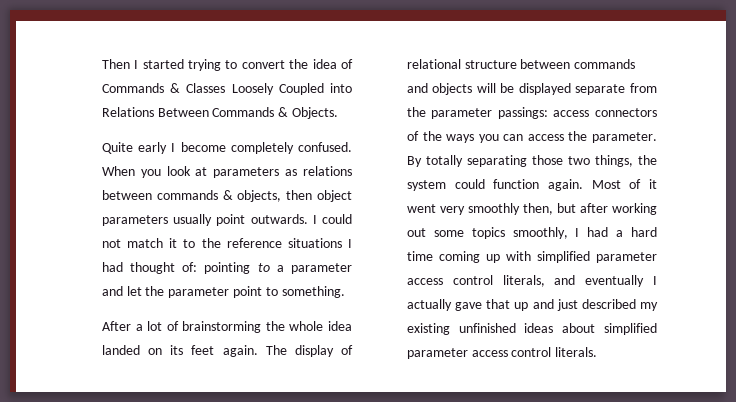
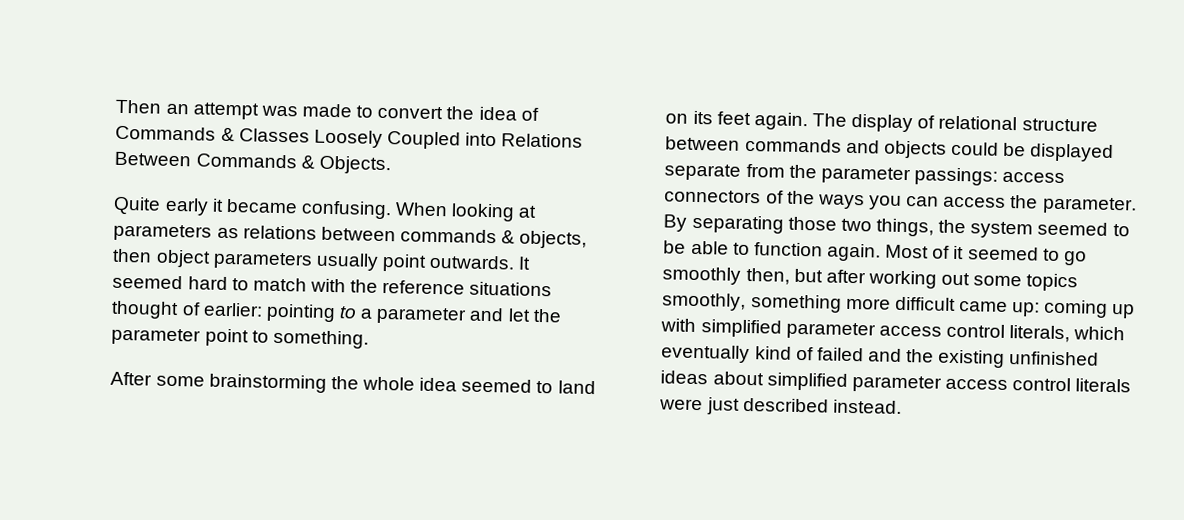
- Then I started trying to convert the idea of Commands & Classes Loosely Coupled into Relations Between Commands & Objects.
+ Then an attempt was made to convert the idea of Commands & Classes Loosely Coupled into Relations Between Commands & Objects.
- Quite early I become completely confused. When you look at parameters as relations between commands & objects, then object parameters usually point outwards.
+ Quite early it became confusing. When looking at parameters as relations between commands & objects, then object parameters usually point outwards.
- I could not match it to the reference situations I had thought of: pointing to a parameter and let the parameter point to something.
+ It seemed hard to match with the reference situations thought of earlier: pointing to a parameter and let the parameter point to something.
- After a lot of brainstorming the whole idea landed on its feet again.
+ After some brainstorming the whole idea seemed to land on its feet again.
- The display of relational structure between commands and objects will be displayed separate from the parameter passings: access connectors of the ways you can access the parameter.
+ The display of relational structure between commands and objects could be displayed separate from the parameter passings: access connectors of the ways you can access the parameter.
- By totally separating those two things, the system could function again.
+ By separating those two things, the system seemed to be able to function again.
- Most of it went very smoothly then, but after working out some topics smoothly, I had a hard time coming up with simplified parameter access control literals, and eventually I actually gave that up and just described my existing unfinished ideas about simplified parameter access control literals.
+ Most of it seemed to go smoothly then, but after working out some topics smoothly, something more difficult came up: coming up with simplified parameter access control literals, which eventually kind of failed and the existing unfinished ideas about simplified parameter access control literals were just described instead.

